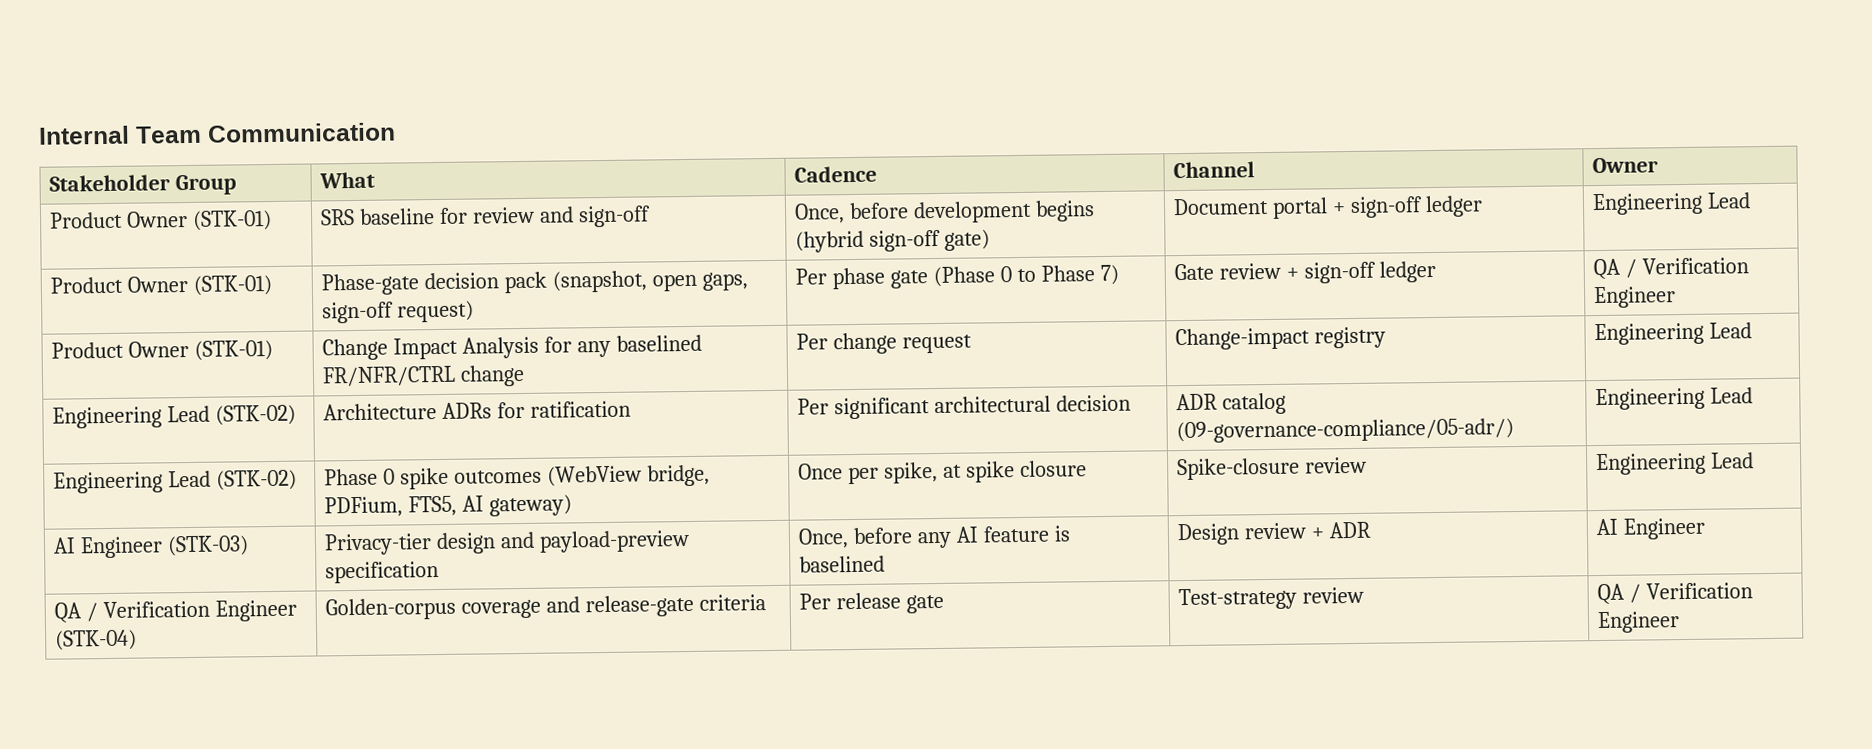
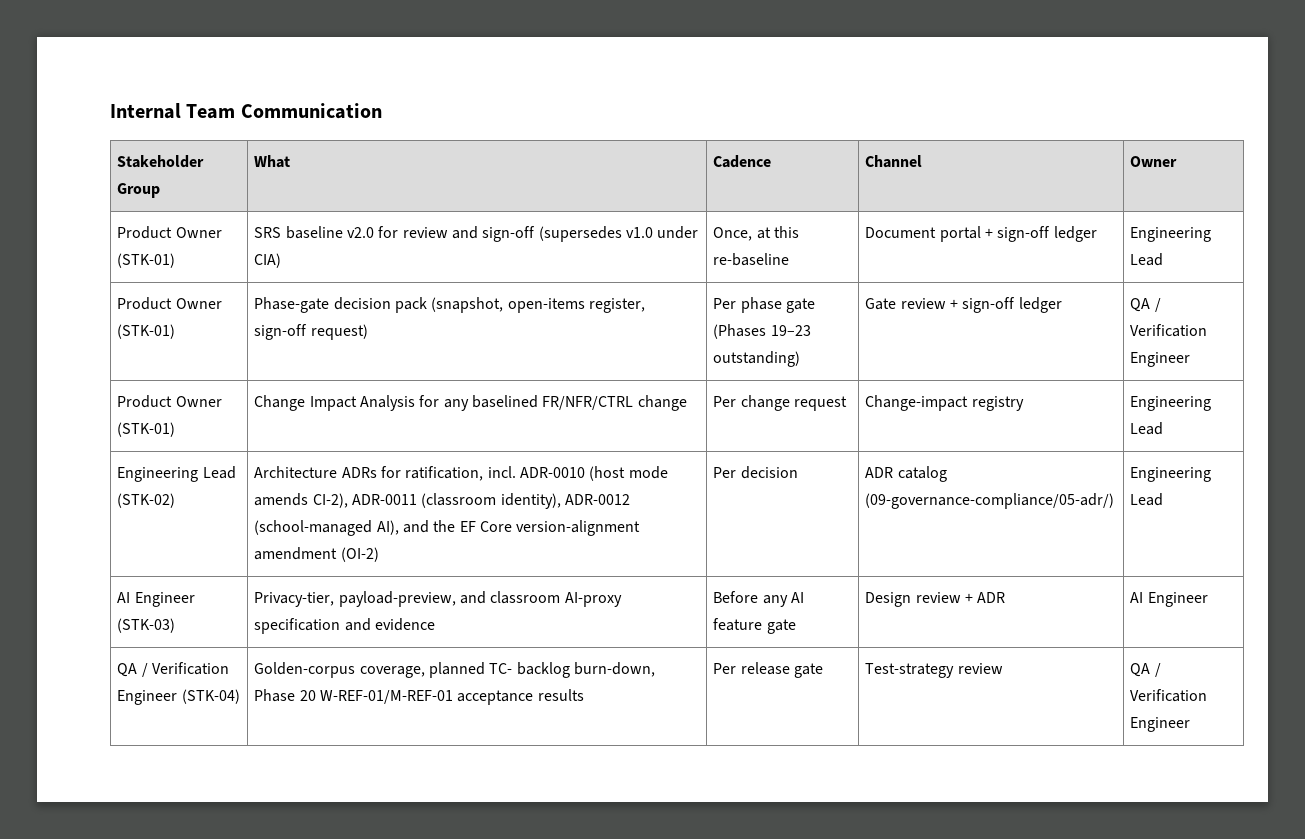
- Product Owner (STK-01) | SRS baseline for review and sign-off | Once, before development begins (hybrid sign-off gate) | Document portal + sign-off ledger | Engineering Lead
+ Product Owner (STK-01) | SRS baseline v2.0 for review and sign-off (supersedes v1.0 under CIA) | Once, at this re-baseline | Document portal + sign-off ledger | Engineering Lead
- Product Owner (STK-01) | Phase-gate decision pack (snapshot, open gaps, sign-off request) | Per phase gate (Phase 0 to Phase 7) | Gate review + sign-off ledger | QA / Verification Engineer
+ Product Owner (STK-01) | Phase-gate decision pack (snapshot, open-items register, sign-off request) | Per phase gate (Phases 19–23 outstanding) | Gate review + sign-off ledger | QA / Verification Engineer
- Engineering Lead (STK-02) | Architecture ADRs for ratification | Per significant architectural decision | ADR catalog (09-governance-compliance/05-adr/) | Engineering Lead
+ Engineering Lead (STK-02) | Architecture ADRs for ratification, incl. ADR-0010 (host mode amends CI-2), ADR-0011 (classroom identity), ADR-0012 (school-managed AI), and the EF Core version-alignment amendment (OI-2) | Per decision | ADR catalog (09-governance-compliance/05-adr/) | Engineering Lead
- Engineering Lead (STK-02) | Phase 0 spike outcomes (WebView bridge, PDFium, FTS5, AI gateway) | Once per spike, at spike closure | Spike-closure review | Engineering Lead
- AI Engineer (STK-03) | Privacy-tier design and payload-preview specification | Once, before any AI feature is baselined | Design review + ADR | AI Engineer
+ AI Engineer (STK-03) | Privacy-tier, payload-preview, and classroom AI-proxy specification and evidence | Before any AI feature gate | Design review + ADR | AI Engineer
- QA / Verification Engineer (STK-04) | Golden-corpus coverage and release-gate criteria | Per release gate | Test-strategy review | QA / Verification Engineer
+ QA / Verification Engineer (STK-04) | Golden-corpus coverage, planned TC- backlog burn-down, Phase 20 W-REF-01/M-REF-01 acceptance results | Per release gate | Test-strategy review | QA / Verification Engineer

